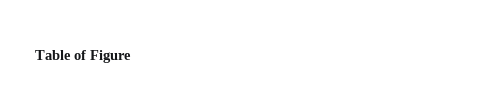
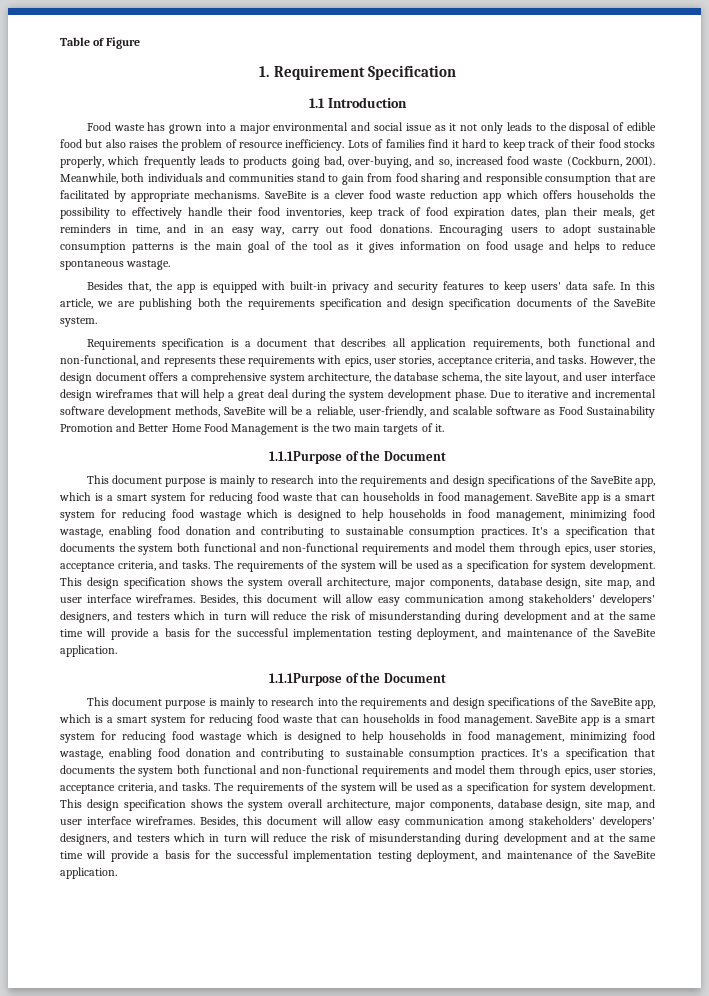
+ 1. Requirement Specification
+ 1.1 Introduction
+ Food waste has grown into a major environmental and social issue as it not only leads to the disposal of edible food but also raises the problem of resource inefficiency. Lots of families find it hard to keep track of their food stocks properly, which frequently leads to products going bad, over-buying, and so, increased food waste (Cockburn, 2001). Meanwhile, both individuals and communities stand to gain from food sharing and responsible consumption that are facilitated by appropriate mechanisms. SaveBite is a clever food waste reduction app which offers households the possibility to effectively handle their food inventories, keep track of food expiration dates, plan their meals, get reminders in time, and in an easy way, carry out food donations. Encouraging users to adopt sustainable consumption patterns is the main goal of the tool as it gives information on food usage and helps to reduce spontaneous wastage.
+ Besides that, the app is equipped with built-in privacy and security features to keep users' data safe. In this article, we are publishing both the requirements specification and design specification documents of the SaveBite system.
+ Requirements specification is a document that describes all application requirements, both functional and non-functional, and represents these requirements with epics, user stories, acceptance criteria, and tasks. However, the design document offers a comprehensive system architecture, the database schema, the site layout, and user interface design wireframes that will help a great deal during the system development phase. Due to iterative and incremental software development methods, SaveBite will be a reliable, user-friendly, and scalable software as Food Sustainability Promotion and Better Home Food Management is the two main targets of it.
+ 1.1.1Purpose of the Document
+ This document purpose is mainly to research into the requirements and design specifications of the SaveBite app, which is a smart system for reducing food waste that can households in food management. SaveBite app is a smart system for reducing food wastage which is designed to help households in food management, minimizing food wastage, enabling food donation and contributing to sustainable consumption practices. It's a specification that documents the system both functional and non-functional requirements and model them through epics, user stories, acceptance criteria, and tasks. The requirements of the system will be used as a specification for system development. This design specification shows the system overall architecture, major components, database design, site map, and user interface wireframes. Besides, this document will allow easy communication among stakeholders' developers' designers, and testers which in turn will reduce the risk of misunderstanding during development and at the same time will provide a basis for the successful implementation testing deployment, and maintenance of the SaveBite application.
+ 1.1.1Purpose of the Document
+ This document purpose is mainly to research into the requirements and design specifications of the SaveBite app, which is a smart system for reducing food waste that can households in food management. SaveBite app is a smart system for reducing food wastage which is designed to help households in food management, minimizing food wastage, enabling food donation and contributing to sustainable consumption practices. It's a specification that documents the system both functional and non-functional requirements and model them through epics, user stories, acceptance criteria, and tasks. The requirements of the system will be used as a specification for system development. This design specification shows the system overall architecture, major components, database design, site map, and user interface wireframes. Besides, this document will allow easy communication among stakeholders' developers' designers, and testers which in turn will reduce the risk of misunderstanding during development and at the same time will provide a basis for the successful implementation testing deployment, and maintenance of the SaveBite application.

